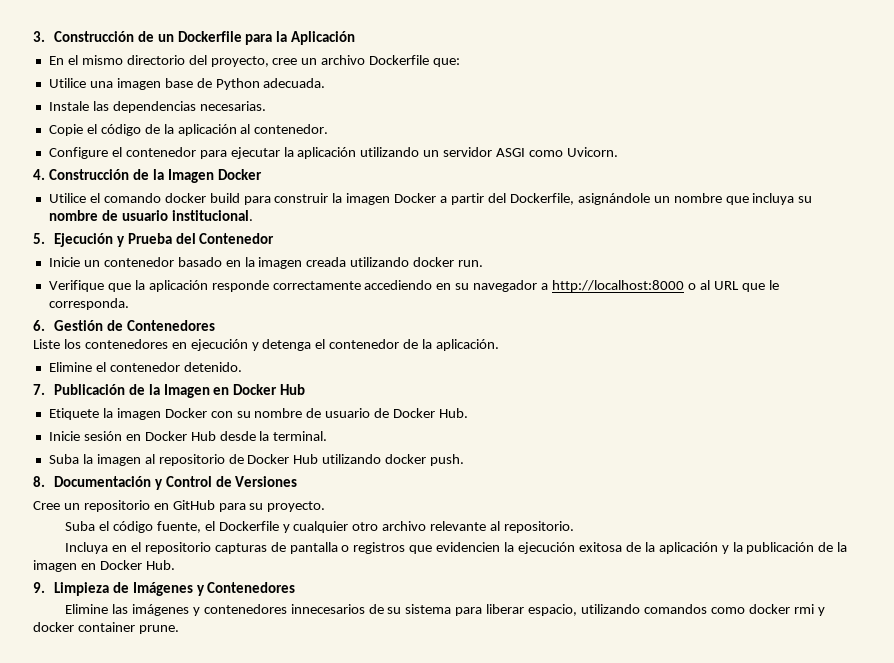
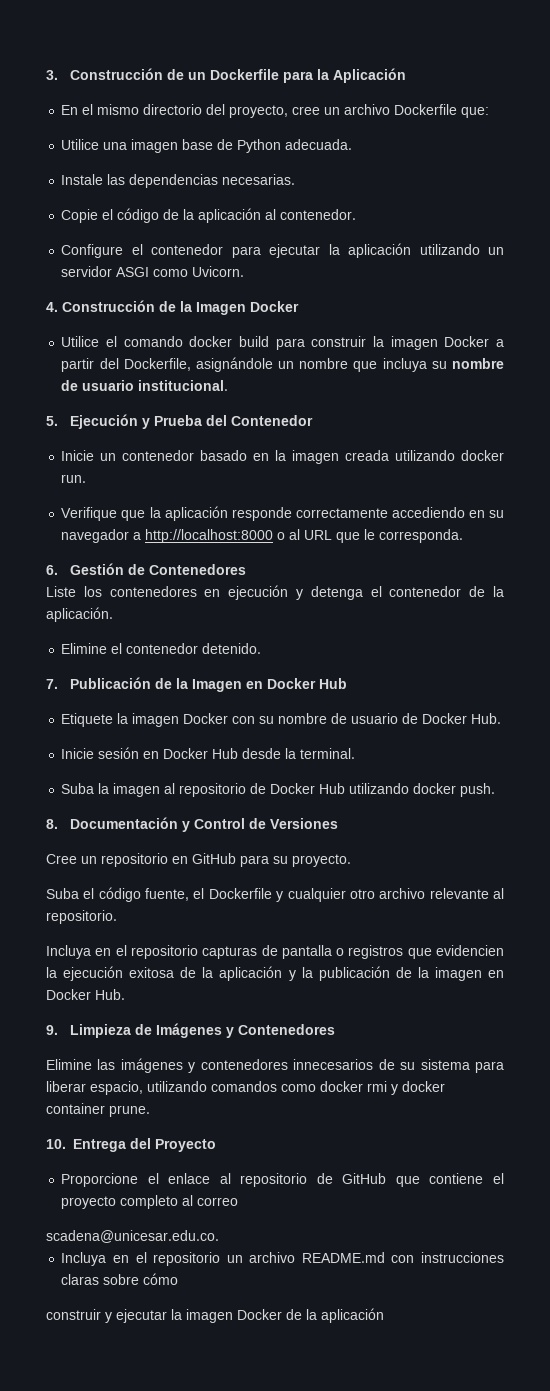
+ 10. Entrega del Proyecto
+ Proporcione el enlace al repositorio de GitHub que contiene el proyecto completo al correo
+ scadena@unicesar.edu.co.
+ Incluya en el repositorio un archivo README.md con instrucciones claras sobre cómo
+ construir y ejecutar la imagen Docker de la aplicación

